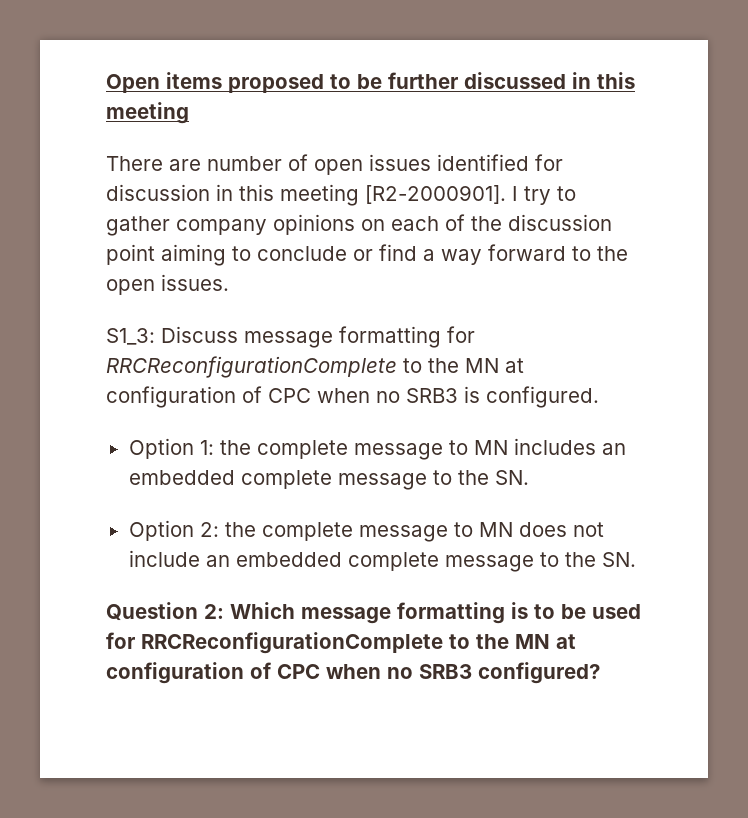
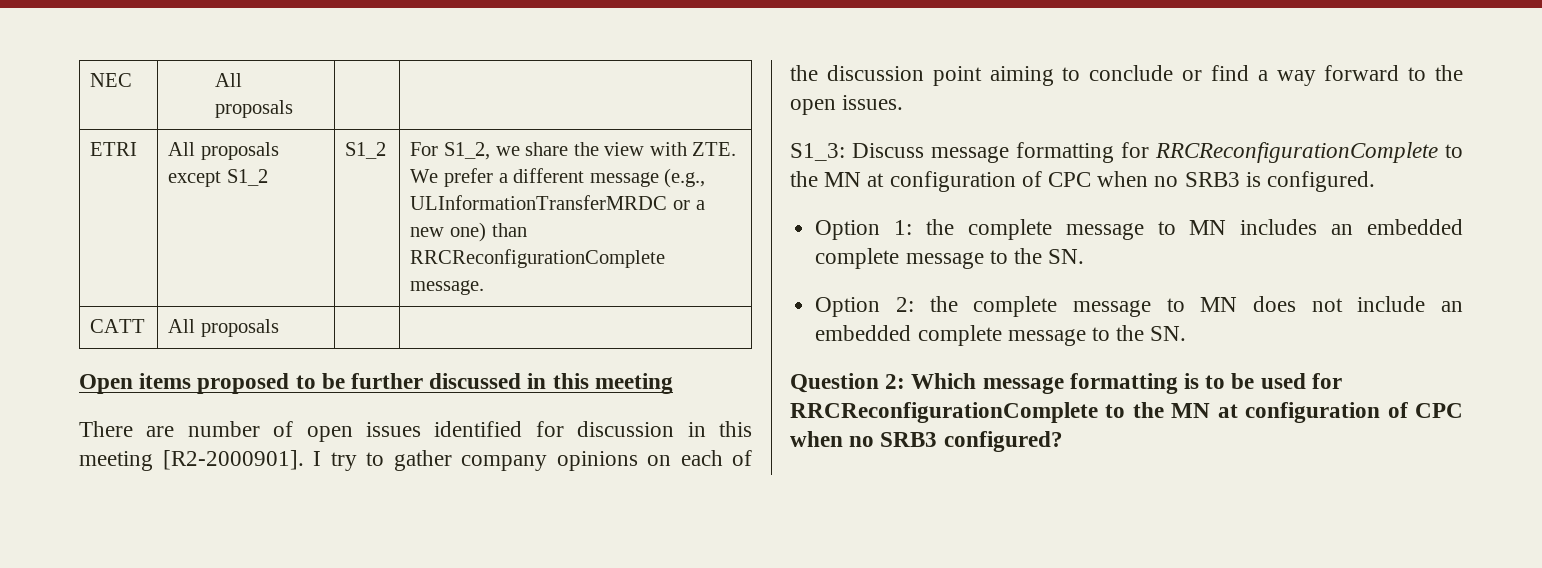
+ NEC | All proposals | |
+ ETRI | All proposals except S1_2 | S1_2 | For S1_2, we share the view with ZTE. We prefer a different message (e.g., ULInformationTransferMRDC or a new one) than RRCReconfigurationComplete message.
+ CATT | All proposals | |

